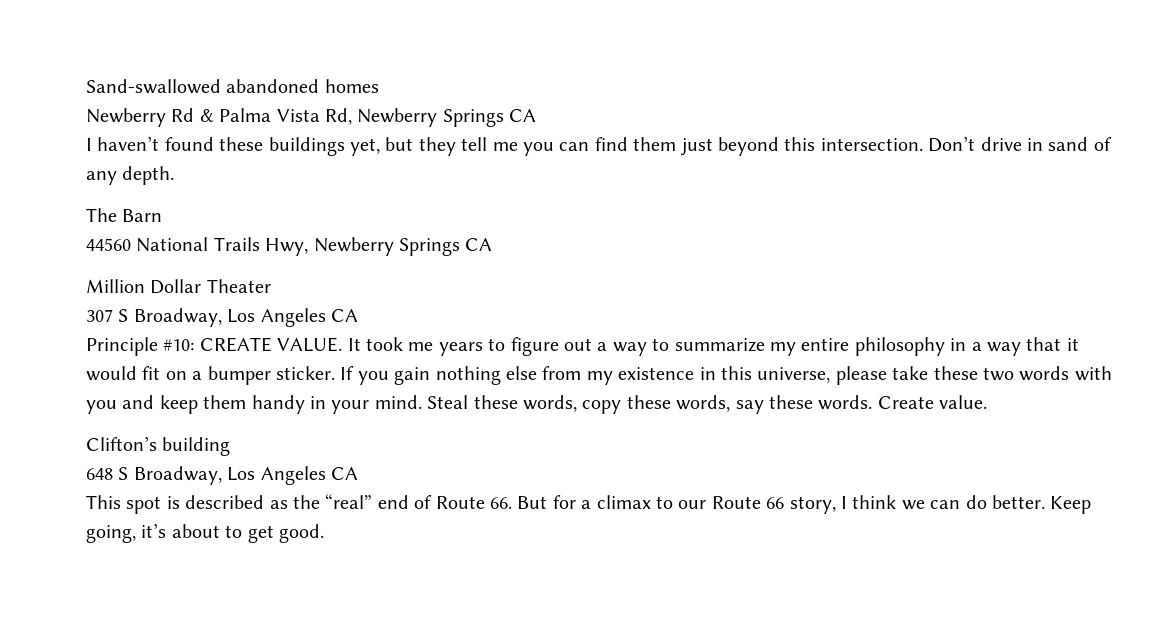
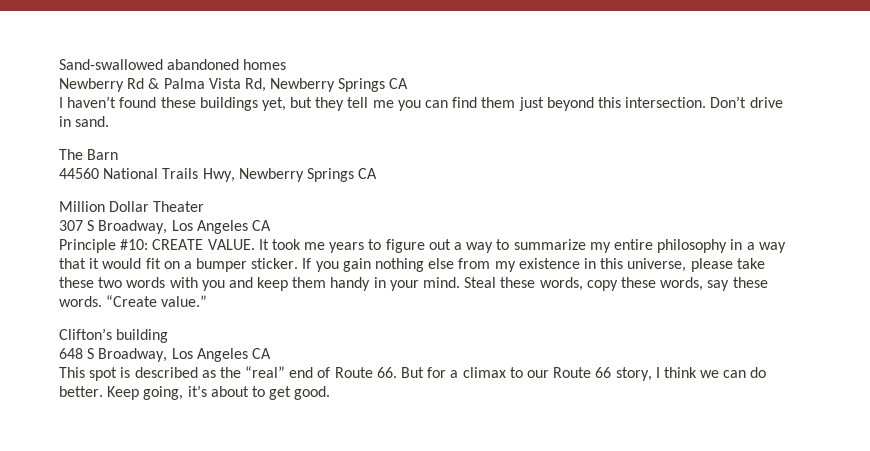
- Don’t drive in sand of any depth.
+ Don’t drive in sand.
- Create value.
+ “Create value.”

